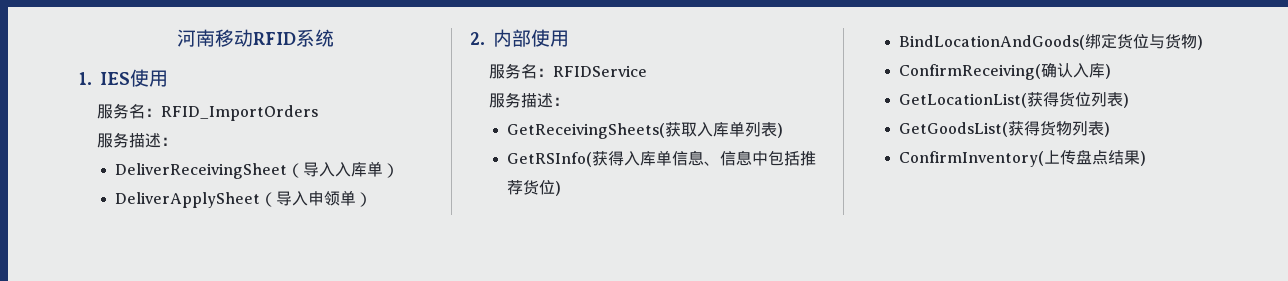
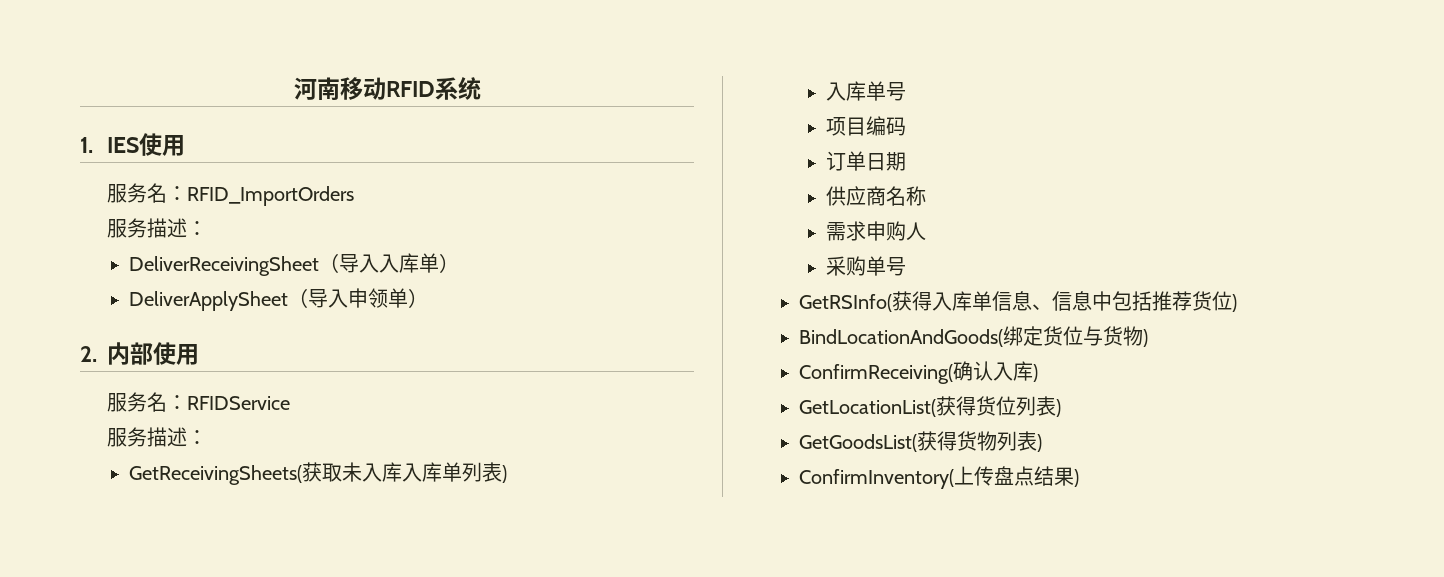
- GetReceivingSheets(获取入库单列表)
+ GetReceivingSheets(获取未入库入库单列表)
+ 入库单号
+ 项目编码
+ 订单日期
+ 供应商名称
+ 需求申购人
+ 采购单号

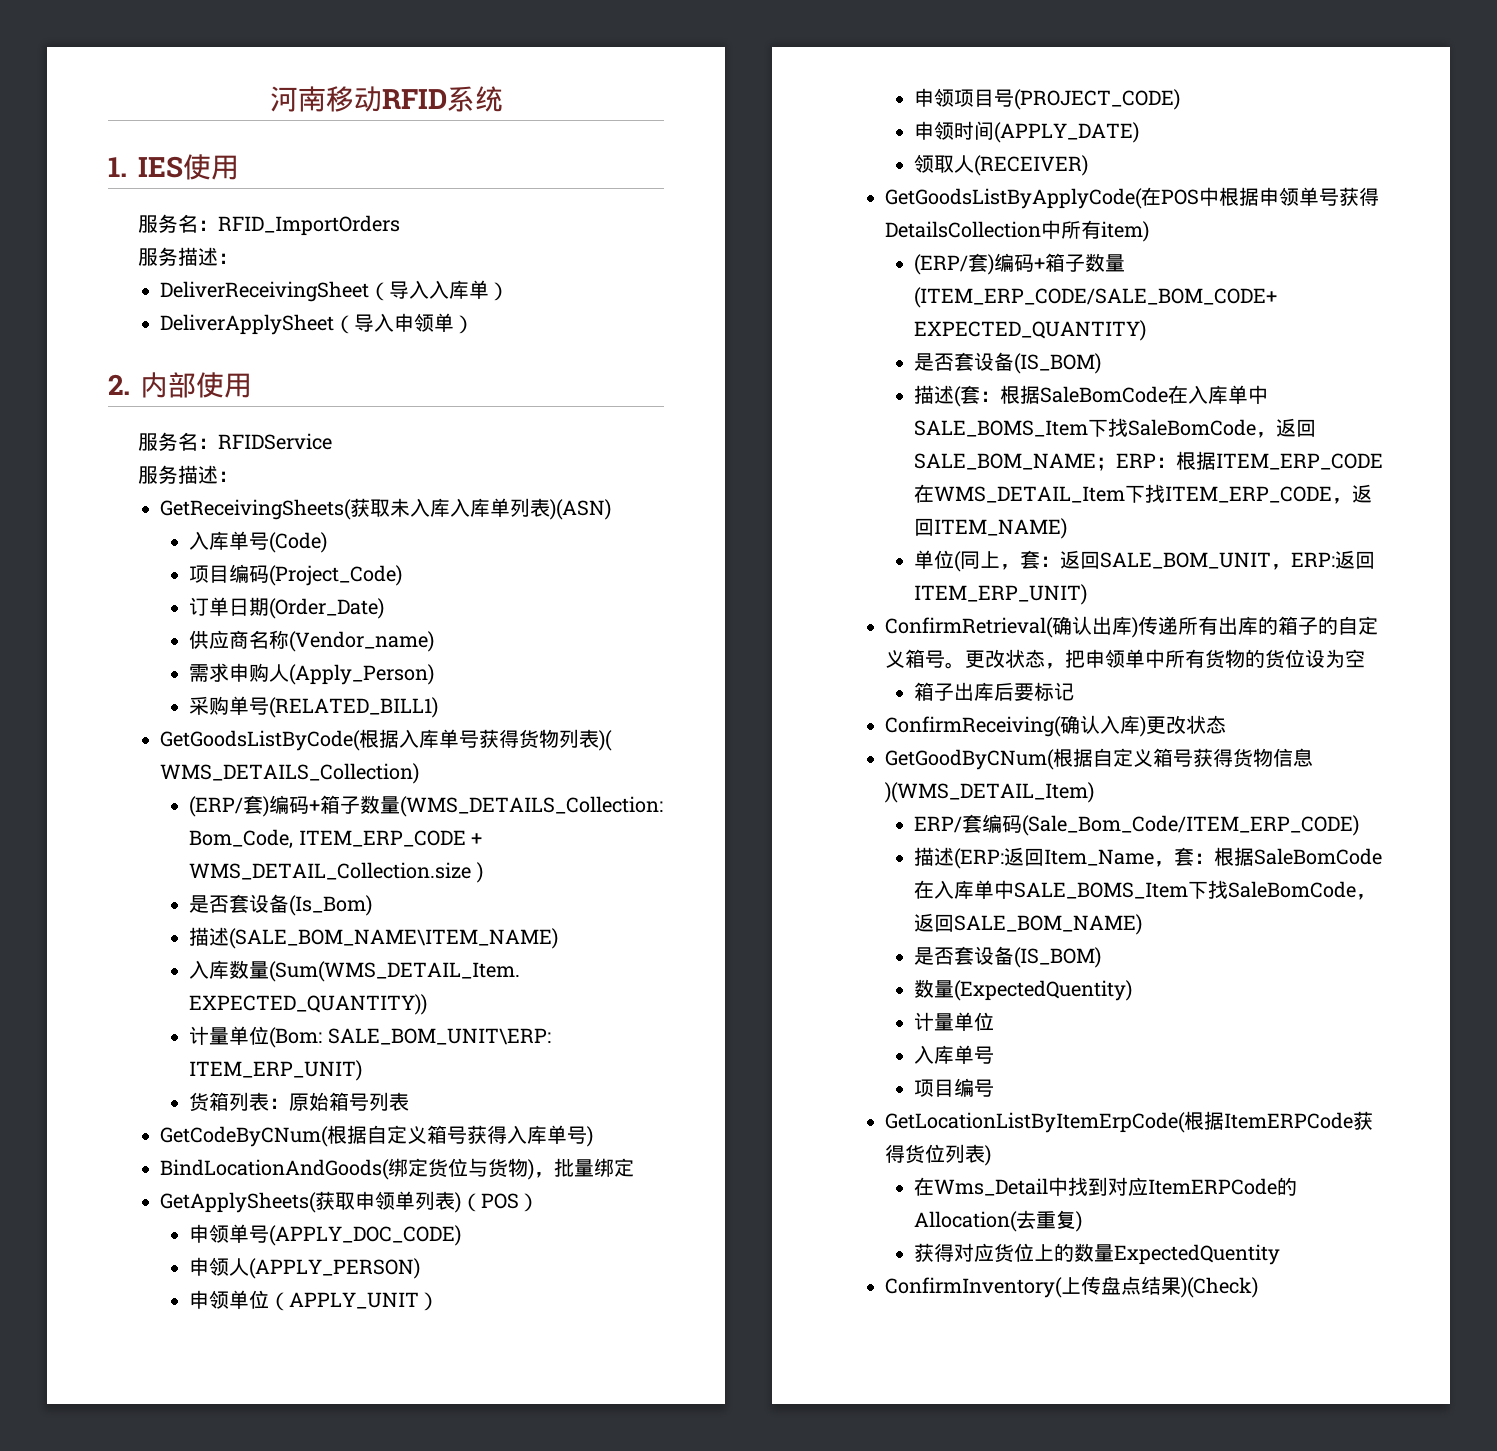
- GetReceivingSheets(获取未入库入库单列表)
- 入库单号
+ GetReceivingSheets(获取未入库入库单列表)(ASN)
+ 入库单号(Code)
- 项目编码
+ 项目编码(Project_Code)
- 订单日期
+ 订单日期(Order_Date)
- 供应商名称
+ 供应商名称(Vendor_name)
- 需求申购人
+ 需求申购人(Apply_Person)
- 采购单号
- GetRSInfo(获得入库单信息、信息中包括推荐货位)
+ 采购单号(RELATED_BILL1)
+ GetGoodsListByCode(根据入库单号获得货物列表)( WMS_DETAILS_Collection)
+ (ERP/套)编码+箱子数量(WMS_DETAILS_Collection: Bom_Code, ITEM_ERP_CODE + WMS_DETAIL_Collection.size )
+ 是否套设备(Is_Bom)
+ 描述(SALE_BOM_NAME\ITEM_NAME)
+ 入库数量(Sum(WMS_DETAIL_Item. EXPECTED_QUANTITY))
+ 计量单位(Bom: SALE_BOM_UNIT\ERP: ITEM_ERP_UNIT)
+ 货箱列表：原始箱号列表
+ GetCodeByCNum(根据自定义箱号获得入库单号)
- BindLocationAndGoods(绑定货位与货物)
- ConfirmReceiving(确认入库)
- GetLocationList(获得货位列表)
- GetGoodsList(获得货物列表)
+ BindLocationAndGoods(绑定货位与货物)，批量绑定
+ GetApplySheets(获取申领单列表)（POS）
+ 申领单号(APPLY_DOC_CODE)
+ 申领人(APPLY_PERSON)
+ 申领单位（APPLY_UNIT）
+ 申领项目号(PROJECT_CODE)
+ 申领时间(APPLY_DATE)
+ 领取人(RECEIVER)
+ GetGoodsListByApplyCode(在POS中根据申领单号获得DetailsCollection中所有item)
+ (ERP/套)编码+箱子数量(ITEM_ERP_CODE/SALE_BOM_CODE+ EXPECTED_QUANTITY)
+ 是否套设备(IS_BOM)
+ 描述(套：根据SaleBomCode在入库单中SALE_BOMS_Item下找SaleBomCode，返回SALE_BOM_NAME；ERP：根据ITEM_ERP_CODE在WMS_DETAIL_Item下找ITEM_ERP_CODE，返回ITEM_NAME)
+ 单位(同上，套：返回SALE_BOM_UNIT，ERP:返回ITEM_ERP_UNIT)
+ ConfirmRetrieval(确认出库)传递所有出库的箱子的自定义箱号。更改状态，把申领单中所有货物的货位设为空
+ 箱子出库后要标记
+ ConfirmReceiving(确认入库)更改状态
+ GetGoodByCNum(根据自定义箱号获得货物信息)(WMS_DETAIL_Item)
+ ERP/套编码(Sale_Bom_Code/ITEM_ERP_CODE)
+ 描述(ERP:返回Item_Name，套：根据SaleBomCode在入库单中SALE_BOMS_Item下找SaleBomCode，返回SALE_BOM_NAME)
+ 是否套设备(IS_BOM)
+ 数量(ExpectedQuentity)
+ 计量单位
+ 入库单号
+ 项目编号
+ GetLocationListByItemErpCode(根据ItemERPCode获得货位列表)
+ 在Wms_Detail中找到对应ItemERPCode的Allocation(去重复)
+ 获得对应货位上的数量ExpectedQuentity
- ConfirmInventory(上传盘点结果)
+ ConfirmInventory(上传盘点结果)(Check)

